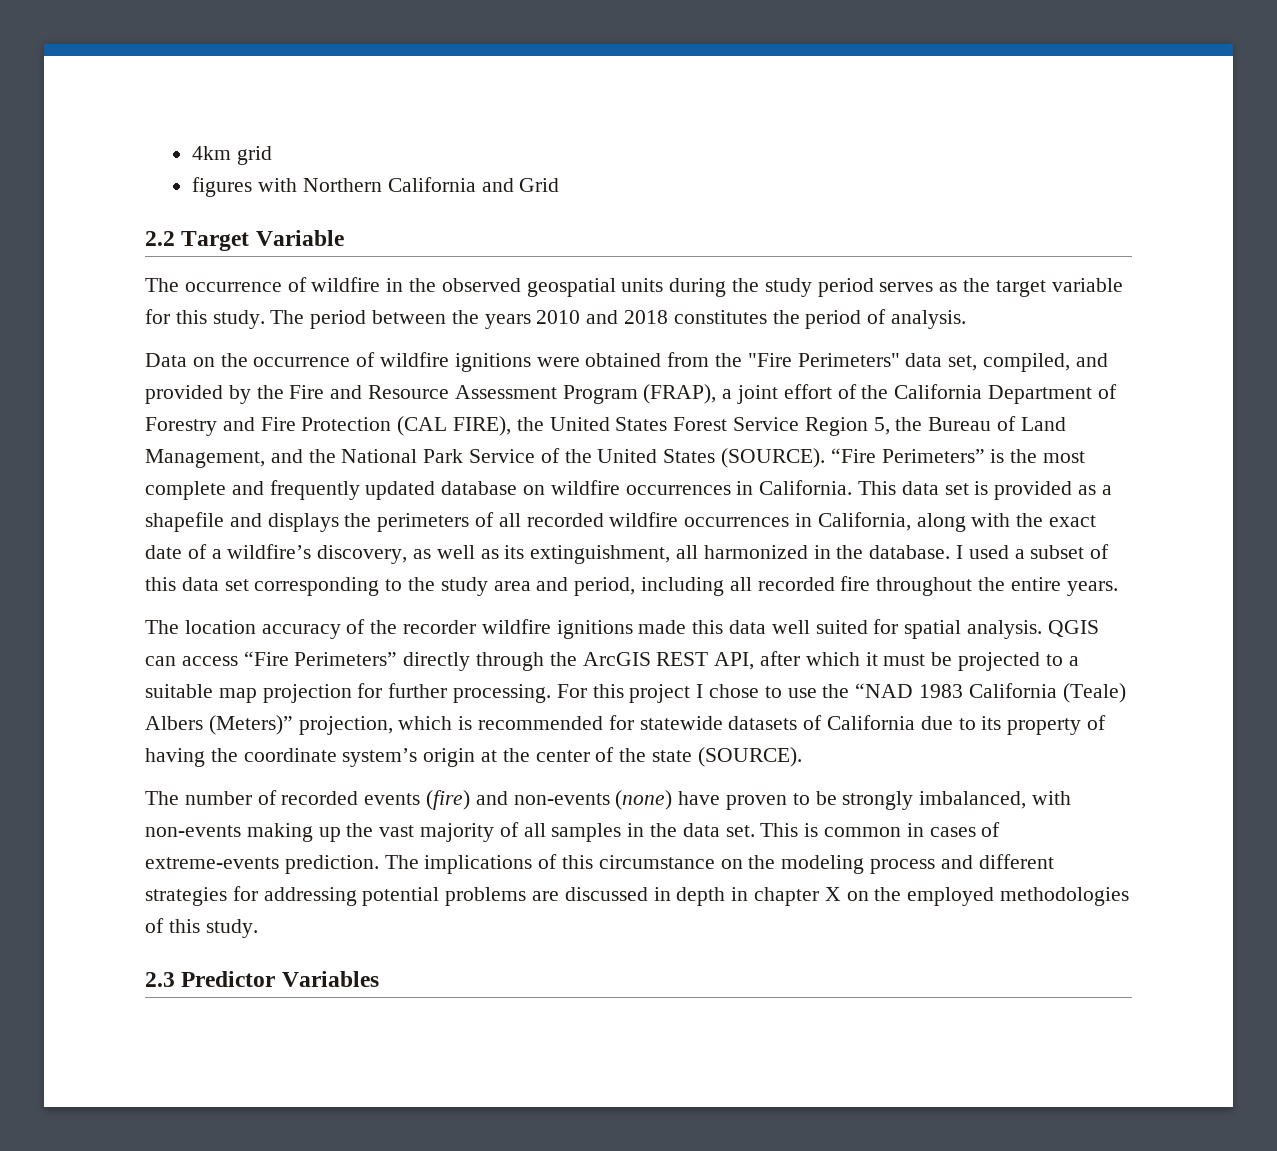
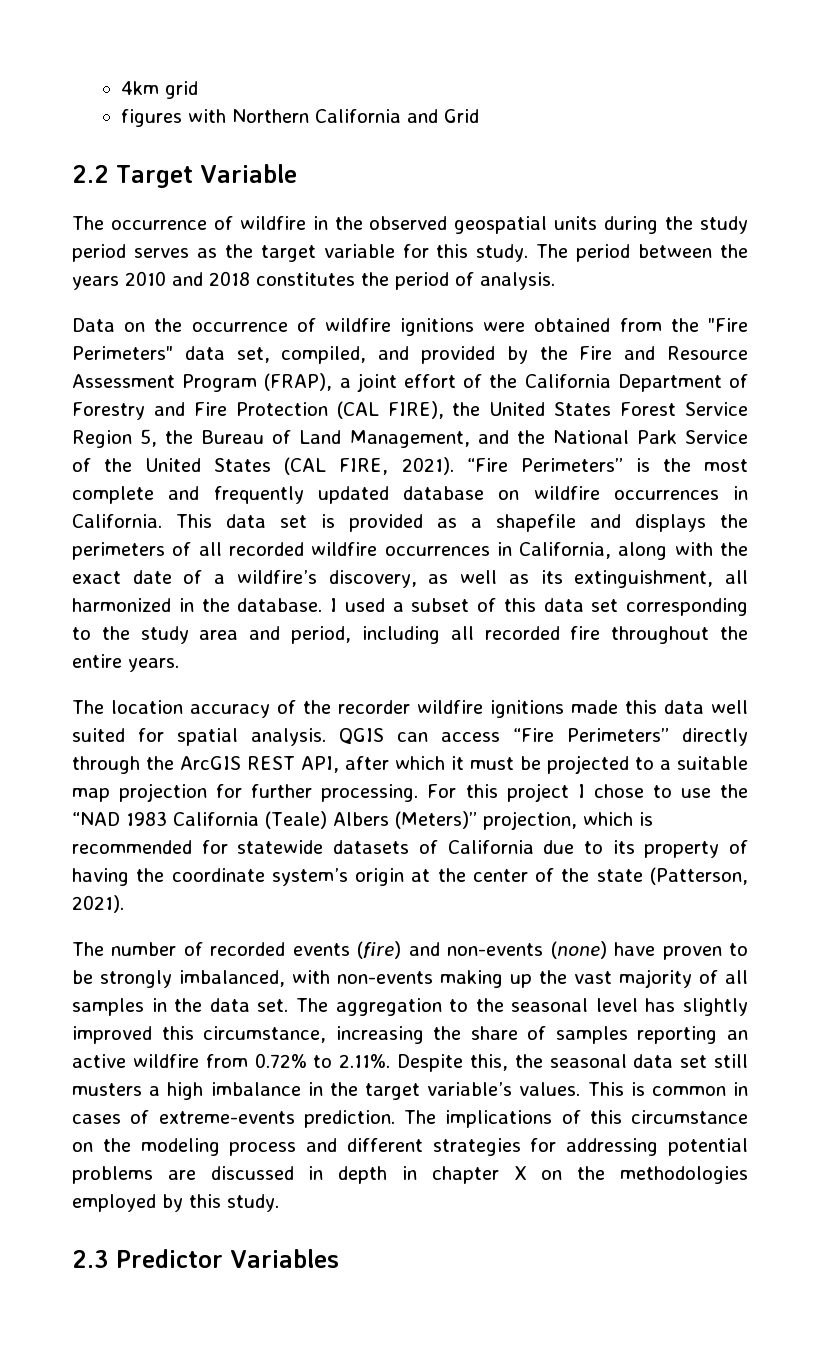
- Data on the occurrence of wildfire ignitions were obtained from the "Fire Perimeters" data set, compiled, and provided by the Fire and Resource Assessment Program (FRAP), a joint effort of the California Department of Forestry and Fire Protection (CAL FIRE), the United States Forest Service Region 5, the Bureau of Land Management, and the National Park Service of the United States (SOURCE).
+ Data on the occurrence of wildfire ignitions were obtained from the "Fire Perimeters" data set, compiled, and provided by the Fire and Resource Assessment Program (FRAP), a joint effort of the California Department of Forestry and Fire Protection (CAL FIRE), the United States Forest Service Region 5, the Bureau of Land Management, and the National Park Service of the United States (CAL FIRE, 2021).
- For this project I chose to use the “NAD 1983 California (Teale) Albers (Meters)” projection, which is recommended for statewide datasets of California due to its property of having the coordinate system’s origin at the center of the state (SOURCE).
+ For this project I chose to use the “NAD 1983 California (Teale) Albers (Meters)” projection, which is recommended for statewide datasets of California due to its property of having the coordinate system’s origin at the center of the state (Patterson, 2021).
+ The aggregation to the seasonal level has slightly improved this circumstance, increasing the share of samples reporting an active wildfire from 0.72% to 2.11%. Despite this, the seasonal data set still musters a high imbalance in the target variable’s values.
- The implications of this circumstance on the modeling process and different strategies for addressing potential problems are discussed in depth in chapter X on the employed methodologies of this study.
+ The implications of this circumstance on the modeling process and different strategies for addressing potential problems are discussed in depth in chapter X on the methodologies employed by this study.

